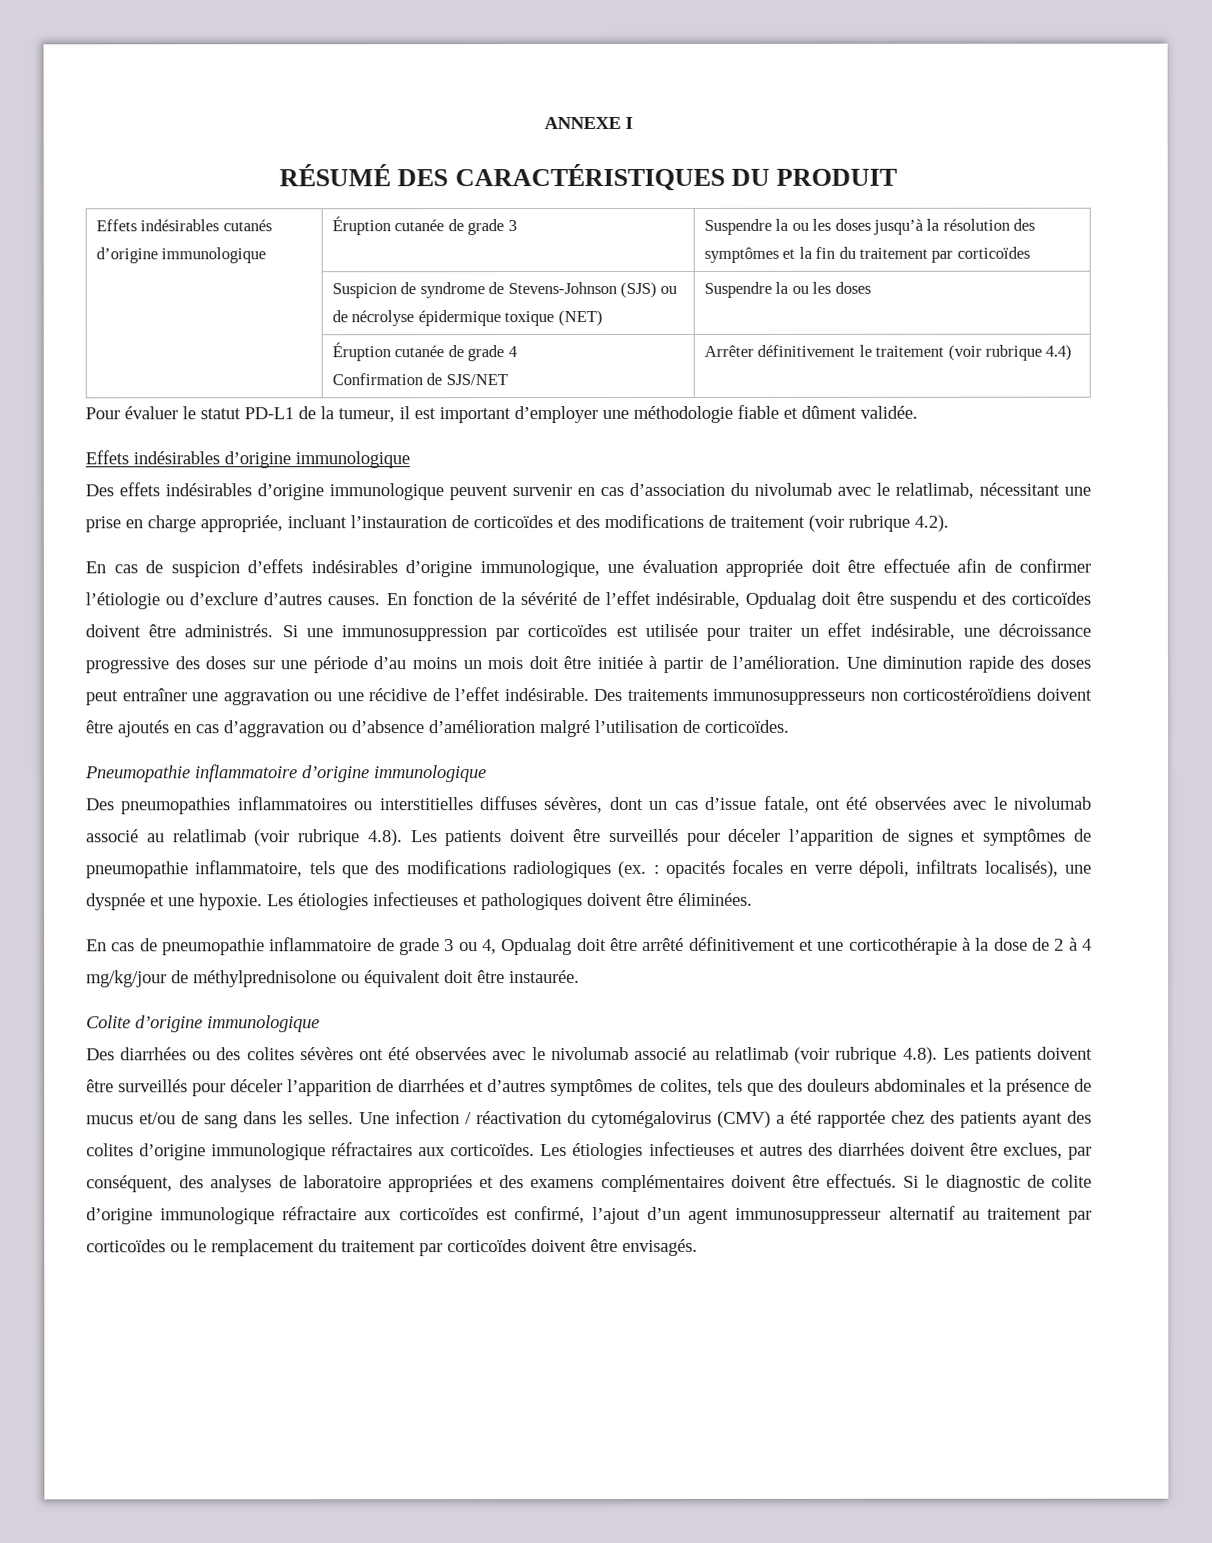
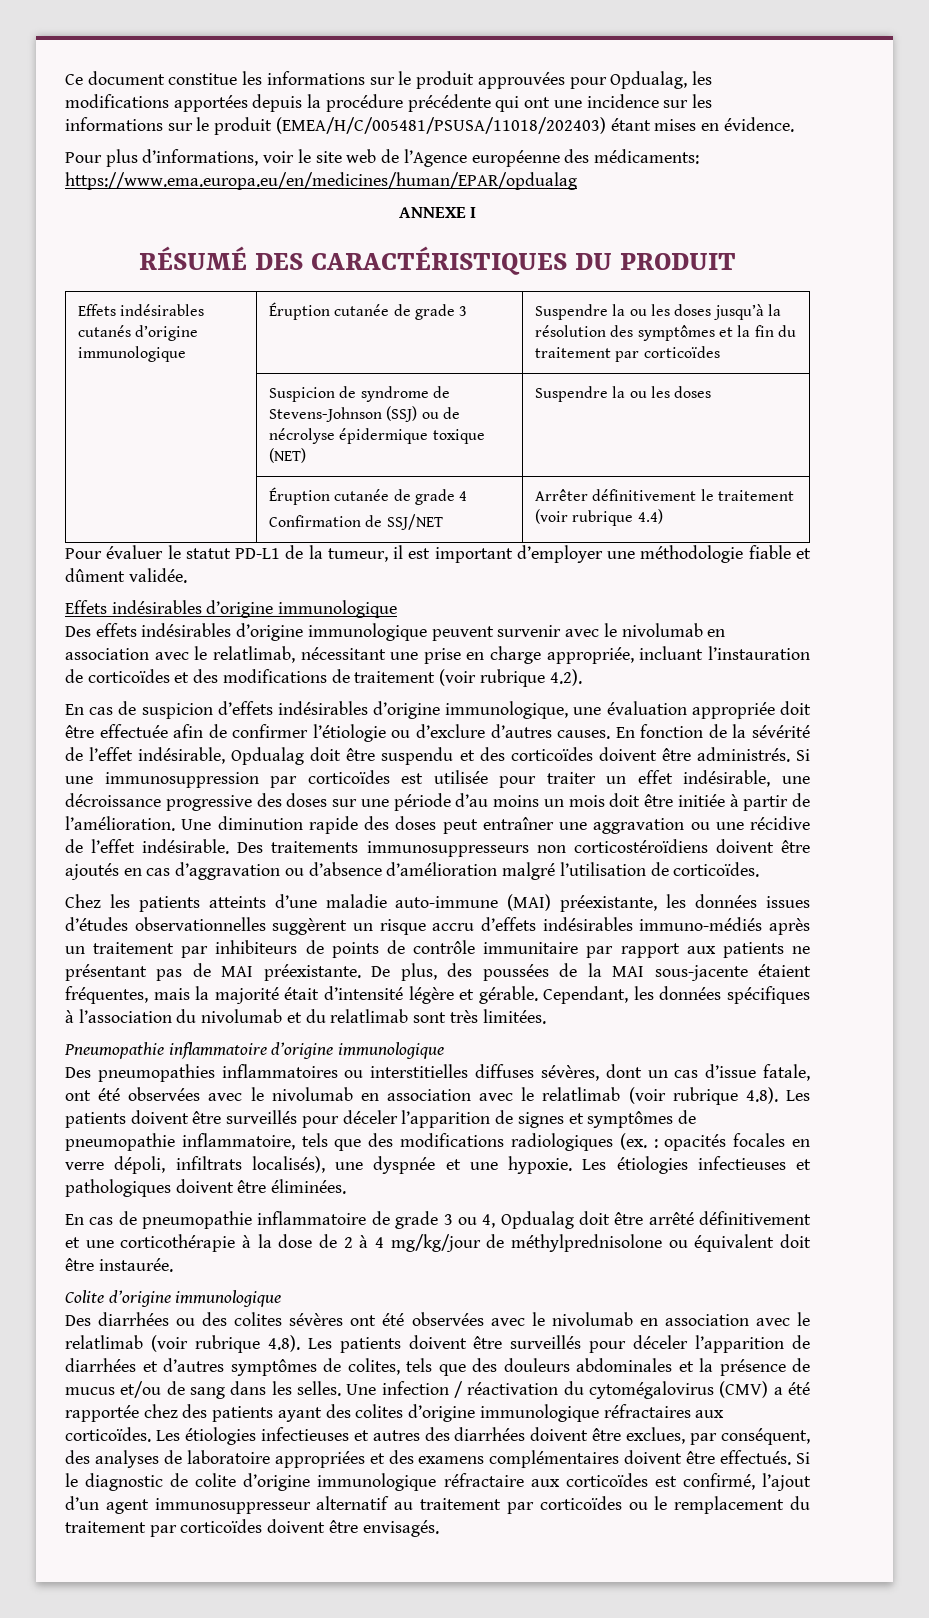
+ Ce document constitue les informations sur le produit approuvées pour Opdualag, les modifications apportées depuis la procédure précédente qui ont une incidence sur les informations sur le produit (EMEA/H/C/005481/PSUSA/11018/202403) étant mises en évidence.
+ Pour plus d’informations, voir le site web de l’Agence européenne des médicaments: https://www.ema.europa.eu/en/medicines/human/EPAR/opdualag
- | Suspicion de syndrome de Stevens-Johnson (SJS) ou de nécrolyse épidermique toxique (NET) | Suspendre la ou les doses
+ | Suspicion de syndrome de Stevens-Johnson (SSJ) ou de nécrolyse épidermique toxique (NET) | Suspendre la ou les doses
  | Éruption cutanée de grade 4
- Confirmation de SJS/NET | Arrêter définitivement le traitement (voir rubrique 4.4)
+ Confirmation de SSJ/NET | Arrêter définitivement le traitement (voir rubrique 4.4)
- Des effets indésirables d’origine immunologique peuvent survenir en cas d’association du nivolumab avec le relatlimab, nécessitant une prise en charge appropriée, incluant l’instauration de corticoïdes et des modifications de traitement (voir rubrique 4.2).
+ Des effets indésirables d’origine immunologique peuvent survenir avec le nivolumab en association avec le relatlimab, nécessitant une prise en charge appropriée, incluant l’instauration de corticoïdes et des modifications de traitement (voir rubrique 4.2).
+ Chez les patients atteints d’une maladie auto-immune (MAI) préexistante, les données issues d’études observationnelles suggèrent un risque accru d’effets indésirables immuno-médiés après un traitement par inhibiteurs de points de contrôle immunitaire par rapport aux patients ne présentant pas de MAI préexistante. De plus, des poussées de la MAI sous-jacente étaient fréquentes, mais la majorité était d’intensité légère et gérable. Cependant, les données spécifiques à l’association du nivolumab et du relatlimab sont très limitées.
- Des pneumopathies inflammatoires ou interstitielles diffuses sévères, dont un cas d’issue fatale, ont été observées avec le nivolumab associé au relatlimab (voir rubrique 4.8). Les patients doivent être surveillés pour déceler l’apparition de signes et symptômes de pneumopathie inflammatoire, tels que des modifications radiologiques (ex. : opacités focales en verre dépoli, infiltrats localisés), une dyspnée et une hypoxie.
+ Des pneumopathies inflammatoires ou interstitielles diffuses sévères, dont un cas d’issue fatale, ont été observées avec le nivolumab en association avec le relatlimab (voir rubrique 4.8). Les patients doivent être surveillés pour déceler l’apparition de signes et symptômes de pneumopathie inflammatoire, tels que des modifications radiologiques (ex. : opacités focales en verre dépoli, infiltrats localisés), une dyspnée et une hypoxie.
- Des diarrhées ou des colites sévères ont été observées avec le nivolumab associé au relatlimab (voir rubrique 4.8). Les patients doivent être surveillés pour déceler l’apparition de diarrhées et d’autres symptômes de colites, tels que des douleurs abdominales et la présence de mucus et/ou de sang dans les selles.
+ Des diarrhées ou des colites sévères ont été observées avec le nivolumab en association avec le relatlimab (voir rubrique 4.8). Les patients doivent être surveillés pour déceler l’apparition de diarrhées et d’autres symptômes de colites, tels que des douleurs abdominales et la présence de mucus et/ou de sang dans les selles.

